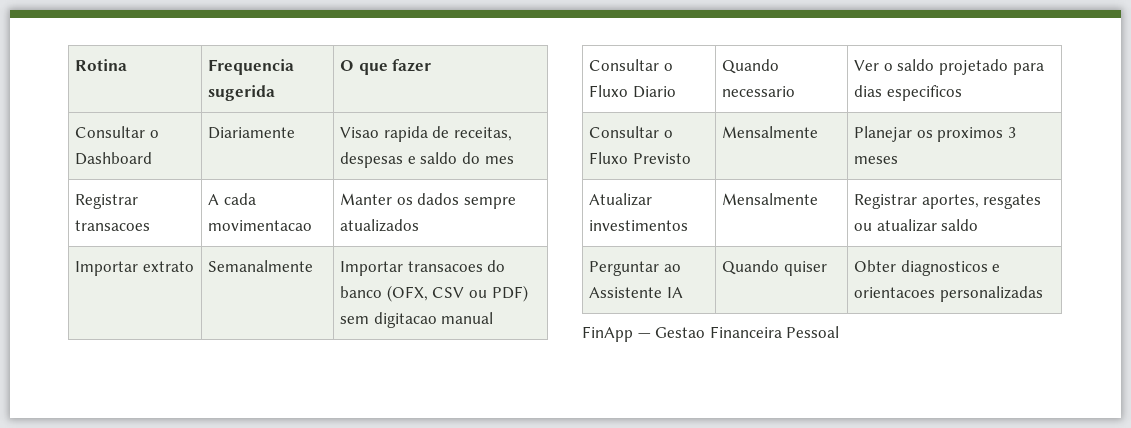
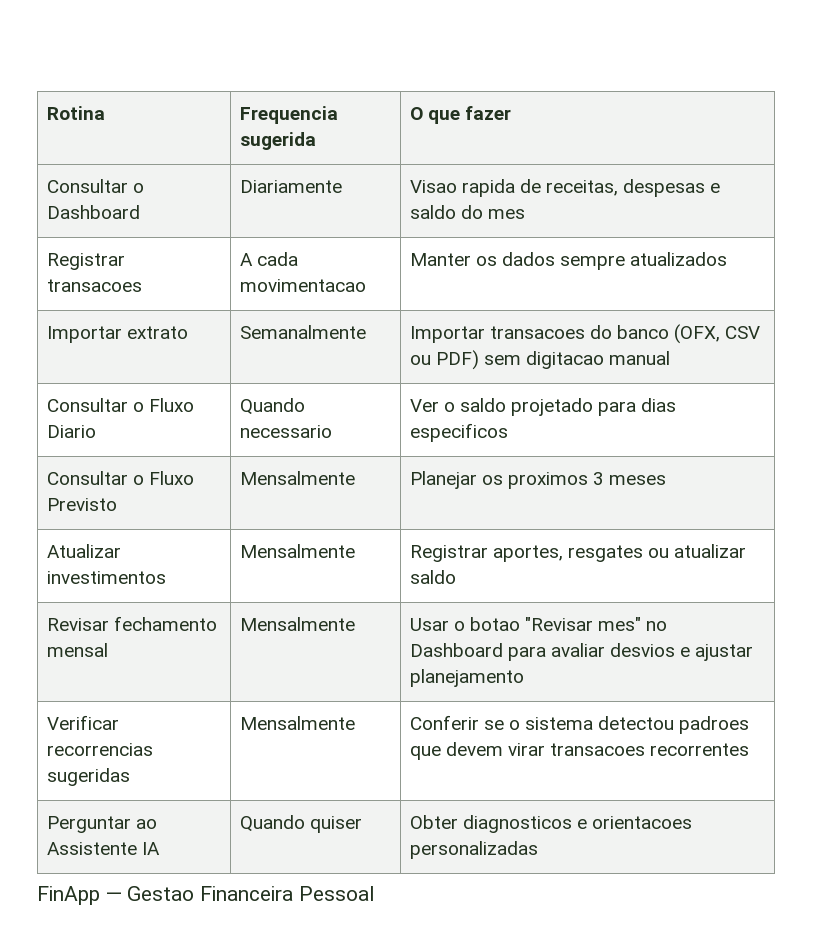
+ Revisar fechamento mensal | Mensalmente | Usar o botao "Revisar mes" no Dashboard para avaliar desvios e ajustar planejamento
+ Verificar recorrencias sugeridas | Mensalmente | Conferir se o sistema detectou padroes que devem virar transacoes recorrentes

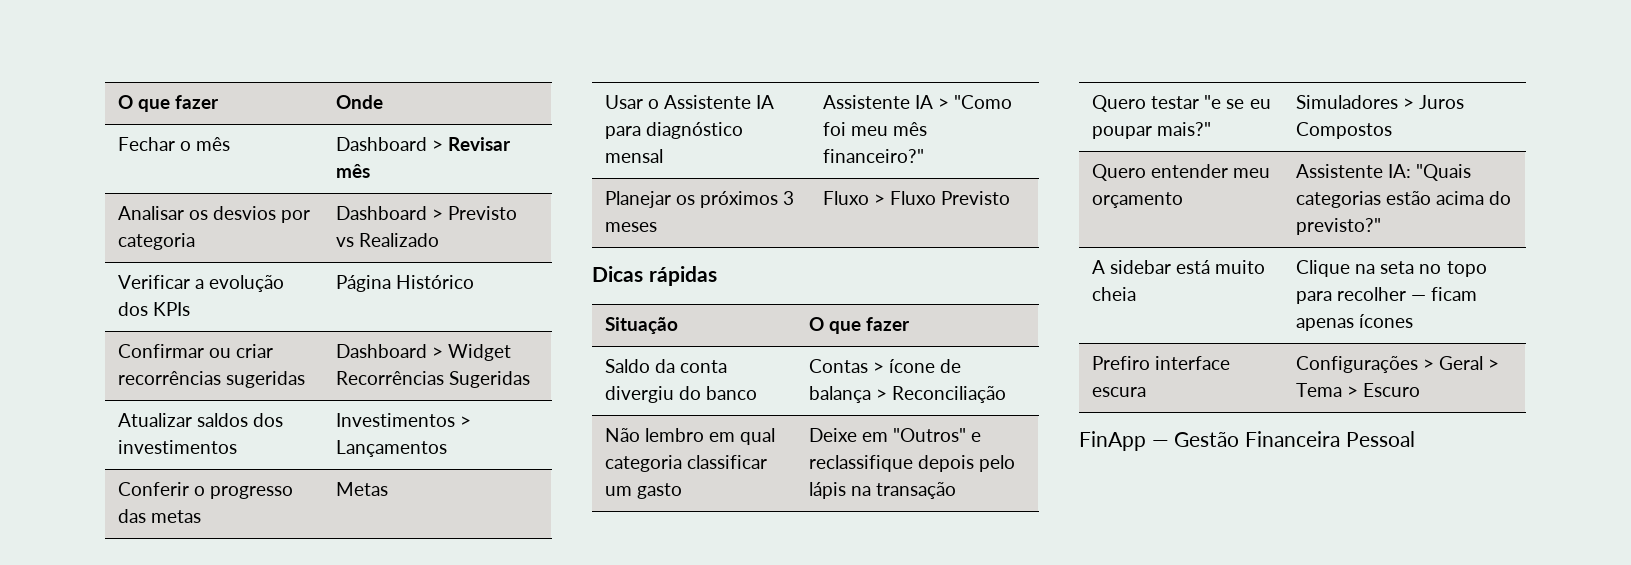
- Rotina | Frequencia sugerida | O que fazer
- Consultar o Dashboard | Diariamente | Visao rapida de receitas, despesas e saldo do mes
- Registrar transacoes | A cada movimentacao | Manter os dados sempre atualizados
- Importar extrato | Semanalmente | Importar transacoes do banco (OFX, CSV ou PDF) sem digitacao manual
- Consultar o Fluxo Diario | Quando necessario | Ver o saldo projetado para dias especificos
- Consultar o Fluxo Previsto | Mensalmente | Planejar os proximos 3 meses
- Atualizar investimentos | Mensalmente | Registrar aportes, resgates ou atualizar saldo
- Revisar fechamento mensal | Mensalmente | Usar o botao "Revisar mes" no Dashboard para avaliar desvios e ajustar planejamento
- Verificar recorrencias sugeridas | Mensalmente | Conferir se o sistema detectou padroes que devem virar transacoes recorrentes
- Perguntar ao Assistente IA | Quando quiser | Obter diagnosticos e orientacoes personalizadas
+ O que fazer | Onde
+ Fechar o mês | Dashboard > Revisar mês
+ Analisar os desvios por categoria | Dashboard > Previsto vs Realizado
+ Verificar a evolução dos KPIs | Página Histórico
+ Confirmar ou criar recorrências sugeridas | Dashboard > Widget Recorrências Sugeridas
+ Atualizar saldos dos investimentos | Investimentos > Lançamentos
+ Conferir o progresso das metas | Metas
+ Usar o Assistente IA para diagnóstico mensal | Assistente IA > "Como foi meu mês financeiro?"
+ Planejar os próximos 3 meses | Fluxo > Fluxo Previsto
+ Dicas rápidas
+ Situação | O que fazer
+ Saldo da conta divergiu do banco | Contas > ícone de balança > Reconciliação
+ Não lembro em qual categoria classificar um gasto | Deixe em "Outros" e reclassifique depois pelo lápis na transação
+ Quero testar "e se eu poupar mais?" | Simuladores > Juros Compostos
+ Quero entender meu orçamento | Assistente IA: "Quais categorias estão acima do previsto?"
+ A sidebar está muito cheia | Clique na seta no topo para recolher — ficam apenas ícones
+ Prefiro interface escura | Configurações > Geral > Tema > Escuro
- FinApp — Gestao Financeira Pessoal
+ FinApp — Gestão Financeira Pessoal

